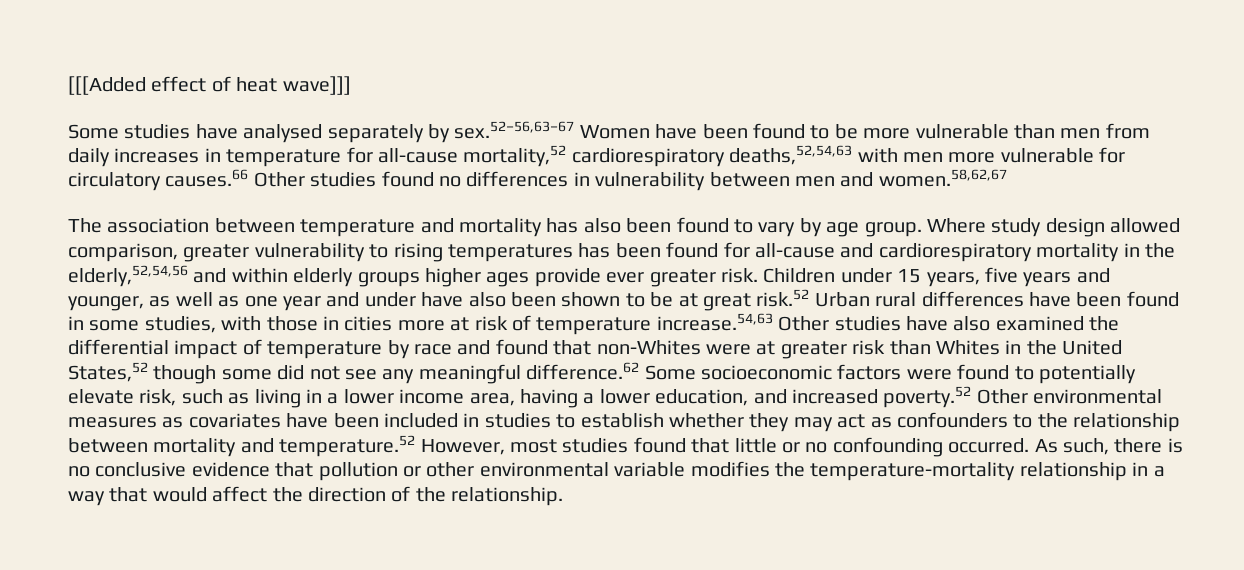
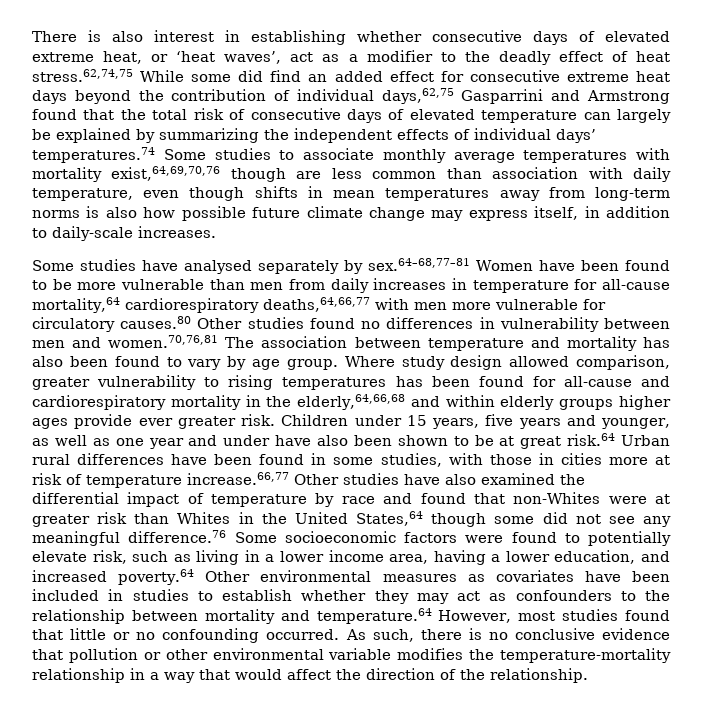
- [[[Added effect of heat wave]]]
+ There is also interest in establishing whether consecutive days of elevated extreme heat, or ‘heat waves’, act as a modifier to the deadly effect of heat stress.62,74,75 While some did find an added effect for consecutive extreme heat days beyond the contribution of individual days,62,75 Gasparrini and Armstrong found that the total risk of consecutive days of elevated temperature can largely be explained by summarizing the independent effects of individual days’ temperatures.74 Some studies to associate monthly average temperatures with mortality exist,64,69,70,76 though are less common than association with daily temperature, even though shifts in mean temperatures away from long-term norms is also how possible future climate change may express itself, in addition to daily-scale increases.
- Some studies have analysed separately by sex.52–56,63–67 Women have been found to be more vulnerable than men from daily increases in temperature for all-cause mortality,52 cardiorespiratory deaths,52,54,63 with men more vulnerable for circulatory causes.66 Other studies found no differences in vulnerability between men and women.58,62,67
- The association between temperature and mortality has also been found to vary by age group.
+ Some studies have analysed separately by sex.64–68,77–81 Women have been found to be more vulnerable than men from daily increases in temperature for all-cause mortality,64 cardiorespiratory deaths,64,66,77 with men more vulnerable for circulatory causes.80 Other studies found no differences in vulnerability between men and women.70,76,81 The association between temperature and mortality has also been found to vary by age group.
- Where study design allowed comparison, greater vulnerability to rising temperatures has been found for all-cause and cardiorespiratory mortality in the elderly,52,54,56 and within elderly groups higher ages provide ever greater risk.
+ Where study design allowed comparison, greater vulnerability to rising temperatures has been found for all-cause and cardiorespiratory mortality in the elderly,64,66,68 and within elderly groups higher ages provide ever greater risk.
- Children under 15 years, five years and younger, as well as one year and under have also been shown to be at great risk.52 Urban rural differences have been found in some studies, with those in cities more at risk of temperature increase.54,63 Other studies have also examined the differential impact of temperature by race and found that non-Whites were at greater risk than Whites in the United States,52 though some did not see any meaningful difference.62 Some socioeconomic factors were found to potentially elevate risk, such as living in a lower income area, having a lower education, and increased poverty.52 Other environmental measures as covariates have been included in studies to establish whether they may act as confounders to the relationship between mortality and temperature.52 However, most studies found that little or no confounding occurred.
+ Children under 15 years, five years and younger, as well as one year and under have also been shown to be at great risk.64 Urban rural differences have been found in some studies, with those in cities more at risk of temperature increase.66,77 Other studies have also examined the differential impact of temperature by race and found that non-Whites were at greater risk than Whites in the United States,64 though some did not see any meaningful difference.76 Some socioeconomic factors were found to potentially elevate risk, such as living in a lower income area, having a lower education, and increased poverty.64 Other environmental measures as covariates have been included in studies to establish whether they may act as confounders to the relationship between mortality and temperature.64 However, most studies found that little or no confounding occurred.

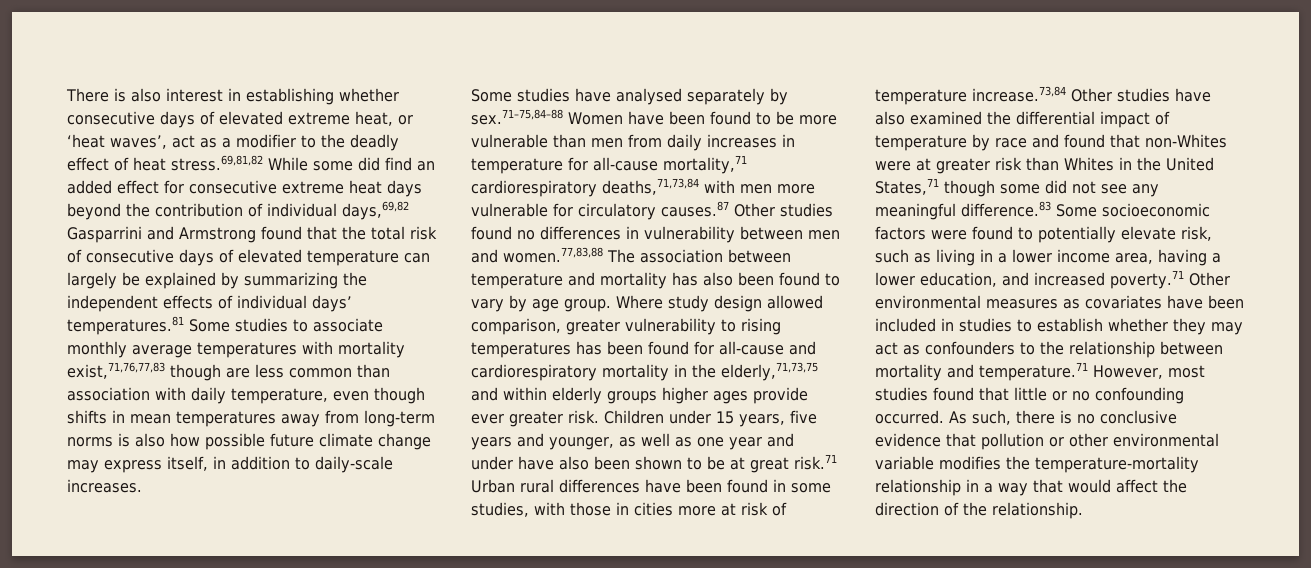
- There is also interest in establishing whether consecutive days of elevated extreme heat, or ‘heat waves’, act as a modifier to the deadly effect of heat stress.62,74,75 While some did find an added effect for consecutive extreme heat days beyond the contribution of individual days,62,75 Gasparrini and Armstrong found that the total risk of consecutive days of elevated temperature can largely be explained by summarizing the independent effects of individual days’ temperatures.74 Some studies to associate monthly average temperatures with mortality exist,64,69,70,76 though are less common than association with daily temperature, even though shifts in mean temperatures away from long-term norms is also how possible future climate change may express itself, in addition to daily-scale increases.
+ There is also interest in establishing whether consecutive days of elevated extreme heat, or ‘heat waves’, act as a modifier to the deadly effect of heat stress.69,81,82 While some did find an added effect for consecutive extreme heat days beyond the contribution of individual days,69,82 Gasparrini and Armstrong found that the total risk of consecutive days of elevated temperature can largely be explained by summarizing the independent effects of individual days’ temperatures.81 Some studies to associate monthly average temperatures with mortality exist,71,76,77,83 though are less common than association with daily temperature, even though shifts in mean temperatures away from long-term norms is also how possible future climate change may express itself, in addition to daily-scale increases.
- Some studies have analysed separately by sex.64–68,77–81 Women have been found to be more vulnerable than men from daily increases in temperature for all-cause mortality,64 cardiorespiratory deaths,64,66,77 with men more vulnerable for circulatory causes.80 Other studies found no differences in vulnerability between men and women.70,76,81 The association between temperature and mortality has also been found to vary by age group.
+ Some studies have analysed separately by sex.71–75,84–88 Women have been found to be more vulnerable than men from daily increases in temperature for all-cause mortality,71 cardiorespiratory deaths,71,73,84 with men more vulnerable for circulatory causes.87 Other studies found no differences in vulnerability between men and women.77,83,88 The association between temperature and mortality has also been found to vary by age group.
- Where study design allowed comparison, greater vulnerability to rising temperatures has been found for all-cause and cardiorespiratory mortality in the elderly,64,66,68 and within elderly groups higher ages provide ever greater risk.
+ Where study design allowed comparison, greater vulnerability to rising temperatures has been found for all-cause and cardiorespiratory mortality in the elderly,71,73,75 and within elderly groups higher ages provide ever greater risk.
- Children under 15 years, five years and younger, as well as one year and under have also been shown to be at great risk.64 Urban rural differences have been found in some studies, with those in cities more at risk of temperature increase.66,77 Other studies have also examined the differential impact of temperature by race and found that non-Whites were at greater risk than Whites in the United States,64 though some did not see any meaningful difference.76 Some socioeconomic factors were found to potentially elevate risk, such as living in a lower income area, having a lower education, and increased poverty.64 Other environmental measures as covariates have been included in studies to establish whether they may act as confounders to the relationship between mortality and temperature.64 However, most studies found that little or no confounding occurred.
+ Children under 15 years, five years and younger, as well as one year and under have also been shown to be at great risk.71 Urban rural differences have been found in some studies, with those in cities more at risk of temperature increase.73,84 Other studies have also examined the differential impact of temperature by race and found that non-Whites were at greater risk than Whites in the United States,71 though some did not see any meaningful difference.83 Some socioeconomic factors were found to potentially elevate risk, such as living in a lower income area, having a lower education, and increased poverty.71 Other environmental measures as covariates have been included in studies to establish whether they may act as confounders to the relationship between mortality and temperature.71 However, most studies found that little or no confounding occurred.

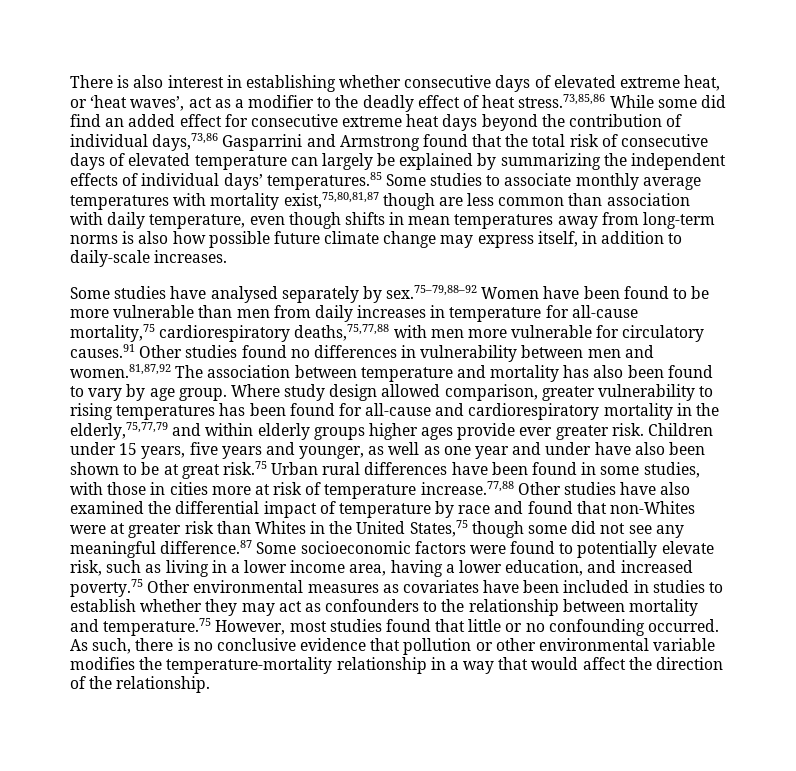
- There is also interest in establishing whether consecutive days of elevated extreme heat, or ‘heat waves’, act as a modifier to the deadly effect of heat stress.69,81,82 While some did find an added effect for consecutive extreme heat days beyond the contribution of individual days,69,82 Gasparrini and Armstrong found that the total risk of consecutive days of elevated temperature can largely be explained by summarizing the independent effects of individual days’ temperatures.81 Some studies to associate monthly average temperatures with mortality exist,71,76,77,83 though are less common than association with daily temperature, even though shifts in mean temperatures away from long-term norms is also how possible future climate change may express itself, in addition to daily-scale increases.
+ There is also interest in establishing whether consecutive days of elevated extreme heat, or ‘heat waves’, act as a modifier to the deadly effect of heat stress.73,85,86 While some did find an added effect for consecutive extreme heat days beyond the contribution of individual days,73,86 Gasparrini and Armstrong found that the total risk of consecutive days of elevated temperature can largely be explained by summarizing the independent effects of individual days’ temperatures.85 Some studies to associate monthly average temperatures with mortality exist,75,80,81,87 though are less common than association with daily temperature, even though shifts in mean temperatures away from long-term norms is also how possible future climate change may express itself, in addition to daily-scale increases.
- Some studies have analysed separately by sex.71–75,84–88 Women have been found to be more vulnerable than men from daily increases in temperature for all-cause mortality,71 cardiorespiratory deaths,71,73,84 with men more vulnerable for circulatory causes.87 Other studies found no differences in vulnerability between men and women.77,83,88 The association between temperature and mortality has also been found to vary by age group.
+ Some studies have analysed separately by sex.75–79,88–92 Women have been found to be more vulnerable than men from daily increases in temperature for all-cause mortality,75 cardiorespiratory deaths,75,77,88 with men more vulnerable for circulatory causes.91 Other studies found no differences in vulnerability between men and women.81,87,92 The association between temperature and mortality has also been found to vary by age group.
- Where study design allowed comparison, greater vulnerability to rising temperatures has been found for all-cause and cardiorespiratory mortality in the elderly,71,73,75 and within elderly groups higher ages provide ever greater risk.
+ Where study design allowed comparison, greater vulnerability to rising temperatures has been found for all-cause and cardiorespiratory mortality in the elderly,75,77,79 and within elderly groups higher ages provide ever greater risk.
- Children under 15 years, five years and younger, as well as one year and under have also been shown to be at great risk.71 Urban rural differences have been found in some studies, with those in cities more at risk of temperature increase.73,84 Other studies have also examined the differential impact of temperature by race and found that non-Whites were at greater risk than Whites in the United States,71 though some did not see any meaningful difference.83 Some socioeconomic factors were found to potentially elevate risk, such as living in a lower income area, having a lower education, and increased poverty.71 Other environmental measures as covariates have been included in studies to establish whether they may act as confounders to the relationship between mortality and temperature.71 However, most studies found that little or no confounding occurred.
+ Children under 15 years, five years and younger, as well as one year and under have also been shown to be at great risk.75 Urban rural differences have been found in some studies, with those in cities more at risk of temperature increase.77,88 Other studies have also examined the differential impact of temperature by race and found that non-Whites were at greater risk than Whites in the United States,75 though some did not see any meaningful difference.87 Some socioeconomic factors were found to potentially elevate risk, such as living in a lower income area, having a lower education, and increased poverty.75 Other environmental measures as covariates have been included in studies to establish whether they may act as confounders to the relationship between mortality and temperature.75 However, most studies found that little or no confounding occurred.

